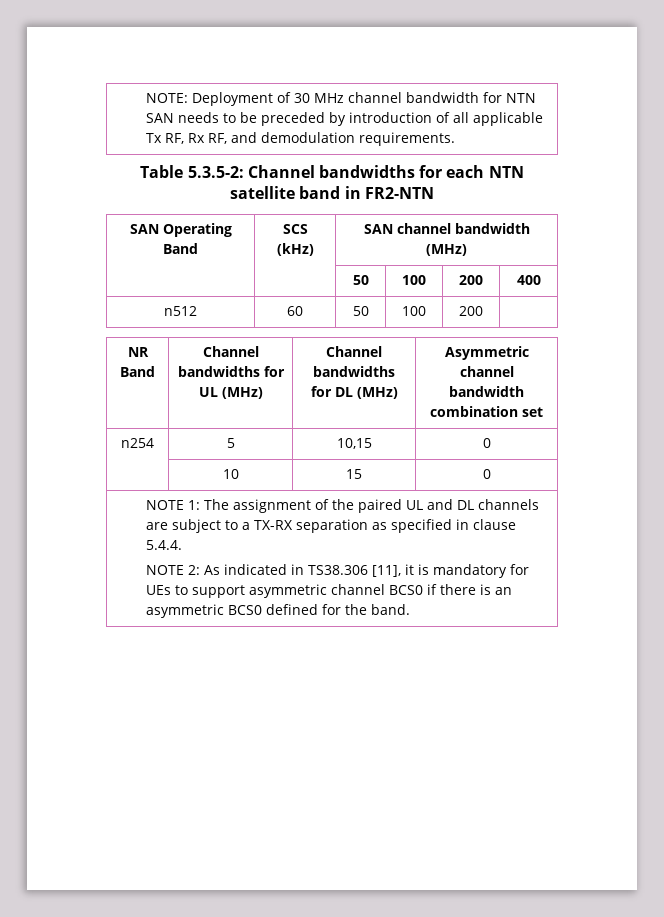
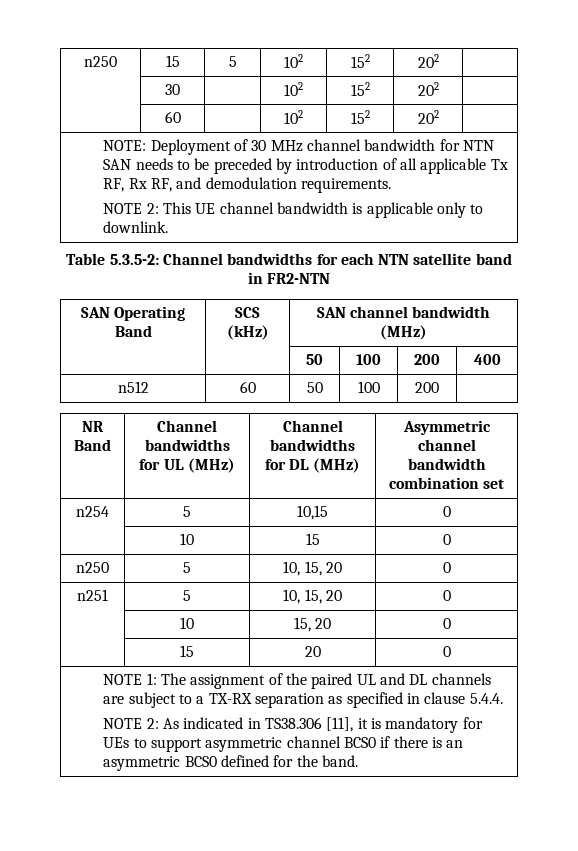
+ n250 | 15 | 5 | 102 | 152 | 202 |
+ | 30 | | 102 | 152 | 202 |
+ | 60 | | 102 | 152 | 202 |
  NOTE: Deployment of 30 MHz channel bandwidth for NTN SAN needs to be preceded by introduction of all applicable Tx RF, Rx RF, and demodulation requirements.
+ NOTE 2: This UE channel bandwidth is applicable only to downlink.
+ n250 | 5 | 10, 15, 20 | 0
+ n251 | 5 | 10, 15, 20 | 0
+ | 10 | 15, 20 | 0
+ | 15 | 20 | 0

